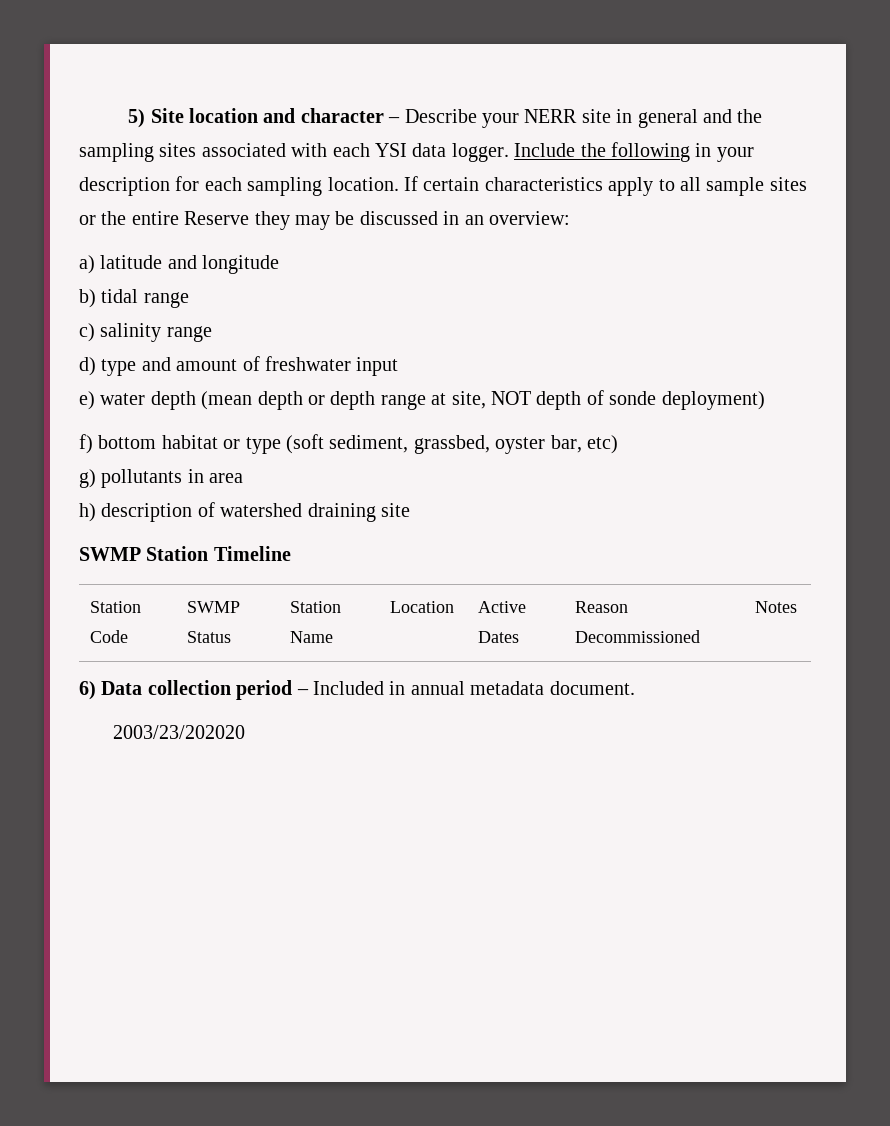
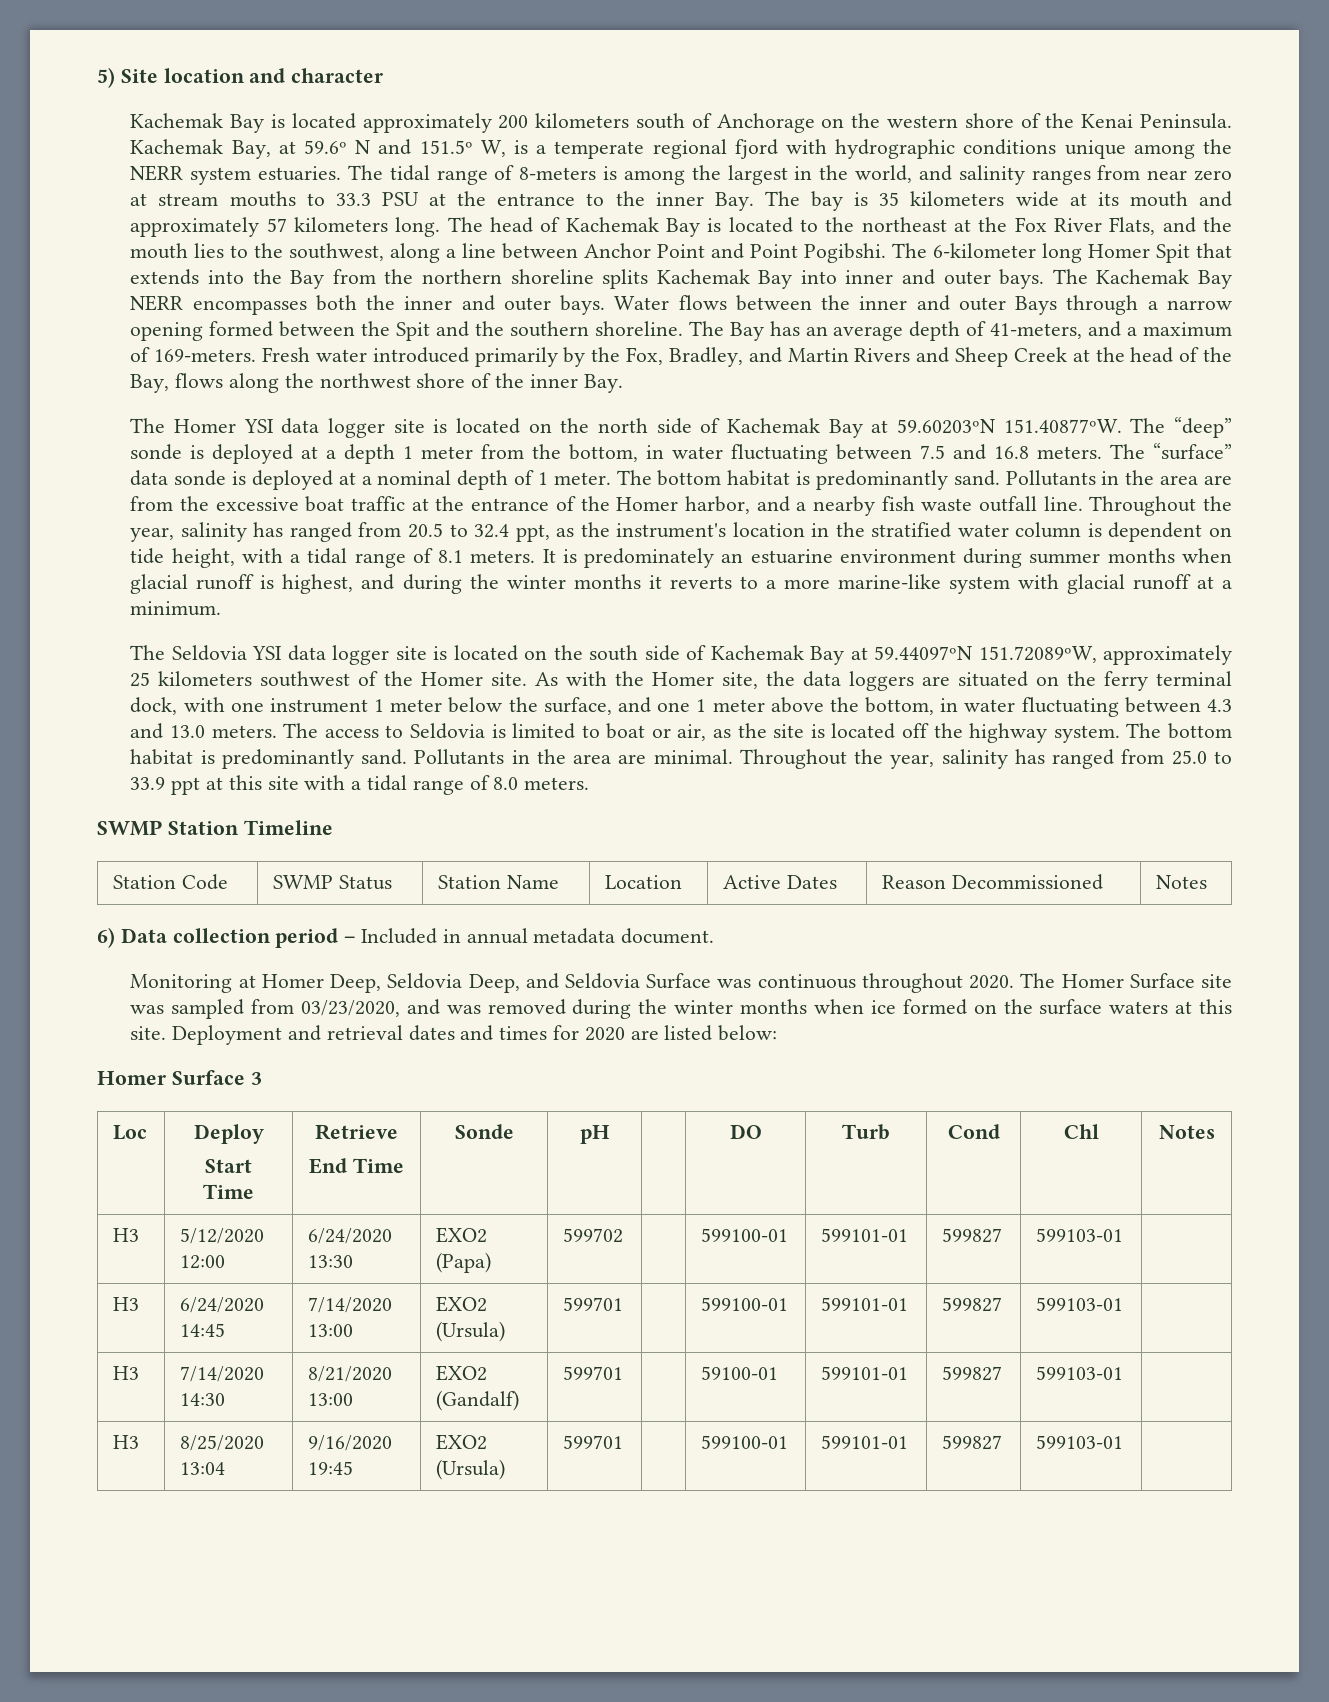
- 5) Site location and character – Describe your NERR site in general and the sampling sites associated with each YSI data logger. Include the following in your description for each sampling location. If certain characteristics apply to all sample sites or the entire Reserve they may be discussed in an overview:
- a) latitude and longitude
- b) tidal range
- c) salinity range
- d) type and amount of freshwater input
- e) water depth (mean depth or depth range at site, NOT depth of sonde deployment)
- f) bottom habitat or type (soft sediment, grassbed, oyster bar, etc)
- g) pollutants in area
- h) description of watershed draining site
+ 5) Site location and character
+ Kachemak Bay is located approximately 200 kilometers south of Anchorage on the western shore of the Kenai Peninsula. Kachemak Bay, at 59.6º N and 151.5º W, is a temperate regional fjord with hydrographic conditions unique among the NERR system estuaries. The tidal range of 8-meters is among the largest in the world, and salinity ranges from near zero at stream mouths to 33.3 PSU at the entrance to the inner Bay. The bay is 35 kilometers wide at its mouth and approximately 57 kilometers long. The head of Kachemak Bay is located to the northeast at the Fox River Flats, and the mouth lies to the southwest, along a line between Anchor Point and Point Pogibshi. The 6-kilometer long Homer Spit that extends into the Bay from the northern shoreline splits Kachemak Bay into inner and outer bays. The Kachemak Bay NERR encompasses both the inner and outer bays. Water flows between the inner and outer Bays through a narrow opening formed between the Spit and the southern shoreline. The Bay has an average depth of 41-meters, and a maximum of 169-meters. Fresh water introduced primarily by the Fox, Bradley, and Martin Rivers and Sheep Creek at the head of the Bay, flows along the northwest shore of the inner Bay.
+ The Homer YSI data logger site is located on the north side of Kachemak Bay at 59.60203ºN 151.40877ºW. The “deep” sonde is deployed at a depth 1 meter from the bottom, in water fluctuating between 7.5 and 16.8 meters. The “surface” data sonde is deployed at a nominal depth of 1 meter. The bottom habitat is predominantly sand. Pollutants in the area are from the excessive boat traffic at the entrance of the Homer harbor, and a nearby fish waste outfall line. Throughout the year, salinity has ranged from 20.5 to 32.4 ppt, as the instrument's location in the stratified water column is dependent on tide height, with a tidal range of 8.1 meters. It is predominately an estuarine environment during summer months when glacial runoff is highest, and during the winter months it reverts to a more marine-like system with glacial runoff at a minimum.
+ The Seldovia YSI data logger site is located on the south side of Kachemak Bay at 59.44097ºN 151.72089ºW, approximately 25 kilometers southwest of the Homer site. As with the Homer site, the data loggers are situated on the ferry terminal dock, with one instrument 1 meter below the surface, and one 1 meter above the bottom, in water fluctuating between 4.3 and 13.0 meters. The access to Seldovia is limited to boat or air, as the site is located off the highway system. The bottom habitat is predominantly sand. Pollutants in the area are minimal. Throughout the year, salinity has ranged from 25.0 to 33.9 ppt at this site with a tidal range of 8.0 meters.
- 2003/23/202020
+ Monitoring at Homer Deep, Seldovia Deep, and Seldovia Surface was continuous throughout 2020. The Homer Surface site was sampled from 03/23/2020, and was removed during the winter months when ice formed on the surface waters at this site. Deployment and retrieval dates and times for 2020 are listed below:
+ Homer Surface 3
+ Loc | Deploy
+ Start Time | Retrieve
+ End Time | Sonde | pH | | DO | Turb | Cond | Chl | Notes
+ H3 | 5/12/2020 12:00 | 6/24/2020 13:30 | EXO2 (Papa) | 599702 | | 599100-01 | 599101-01 | 599827 | 599103-01 |
+ H3 | 6/24/2020 14:45 | 7/14/2020 13:00 | EXO2 (Ursula) | 599701 | | 599100-01 | 599101-01 | 599827 | 599103-01 |
+ H3 | 7/14/2020 14:30 | 8/21/2020 13:00 | EXO2 (Gandalf) | 599701 | | 59100-01 | 599101-01 | 599827 | 599103-01 |
+ H3 | 8/25/2020 13:04 | 9/16/2020 19:45 | EXO2 (Ursula) | 599701 | | 599100-01 | 599101-01 | 599827 | 599103-01 |

